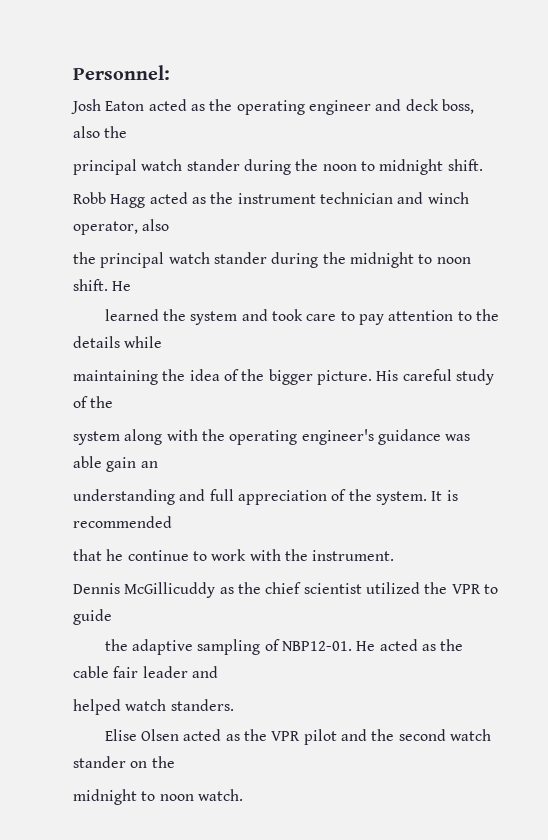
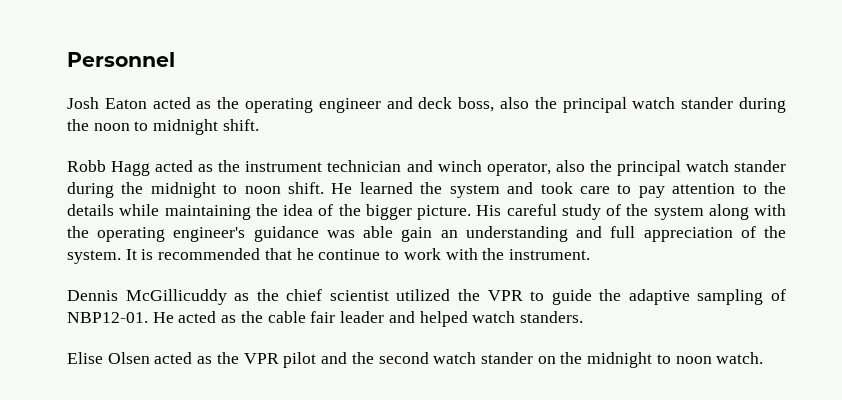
- Personnel:
+ Personnel
- Josh Eaton acted as the operating engineer and deck boss, also the
- principal watch stander during the noon to midnight shift.
+ Josh Eaton acted as the operating engineer and deck boss, also the principal watch stander during the noon to midnight shift.
- Robb Hagg acted as the instrument technician and winch operator, also
- the principal watch stander during the midnight to noon shift. He
- learned the system and took care to pay attention to the details while
- maintaining the idea of the bigger picture.
+ Robb Hagg acted as the instrument technician and winch operator, also the principal watch stander during the midnight to noon shift. He learned the system and took care to pay attention to the details while maintaining the idea of the bigger picture.
- His careful study of the
- system along with the operating engineer's guidance was able gain an
- understanding and full appreciation of the system.
+ His careful study of the system along with the operating engineer's guidance was able gain an understanding and full appreciation of the system.
- It is recommended
- that he continue to work with the instrument.
+ It is recommended that he continue to work with the instrument.
- Dennis McGillicuddy as the chief scientist utilized the VPR to guide
- the adaptive sampling of NBP12-01.
+ Dennis McGillicuddy as the chief scientist utilized the VPR to guide the adaptive sampling of NBP12-01.
- He acted as the cable fair leader and
- helped watch standers.
+ He acted as the cable fair leader and helped watch standers.
- Elise Olsen acted as the VPR pilot and the second watch stander on the
- midnight to noon watch.
+ Elise Olsen acted as the VPR pilot and the second watch stander on the midnight to noon watch.

